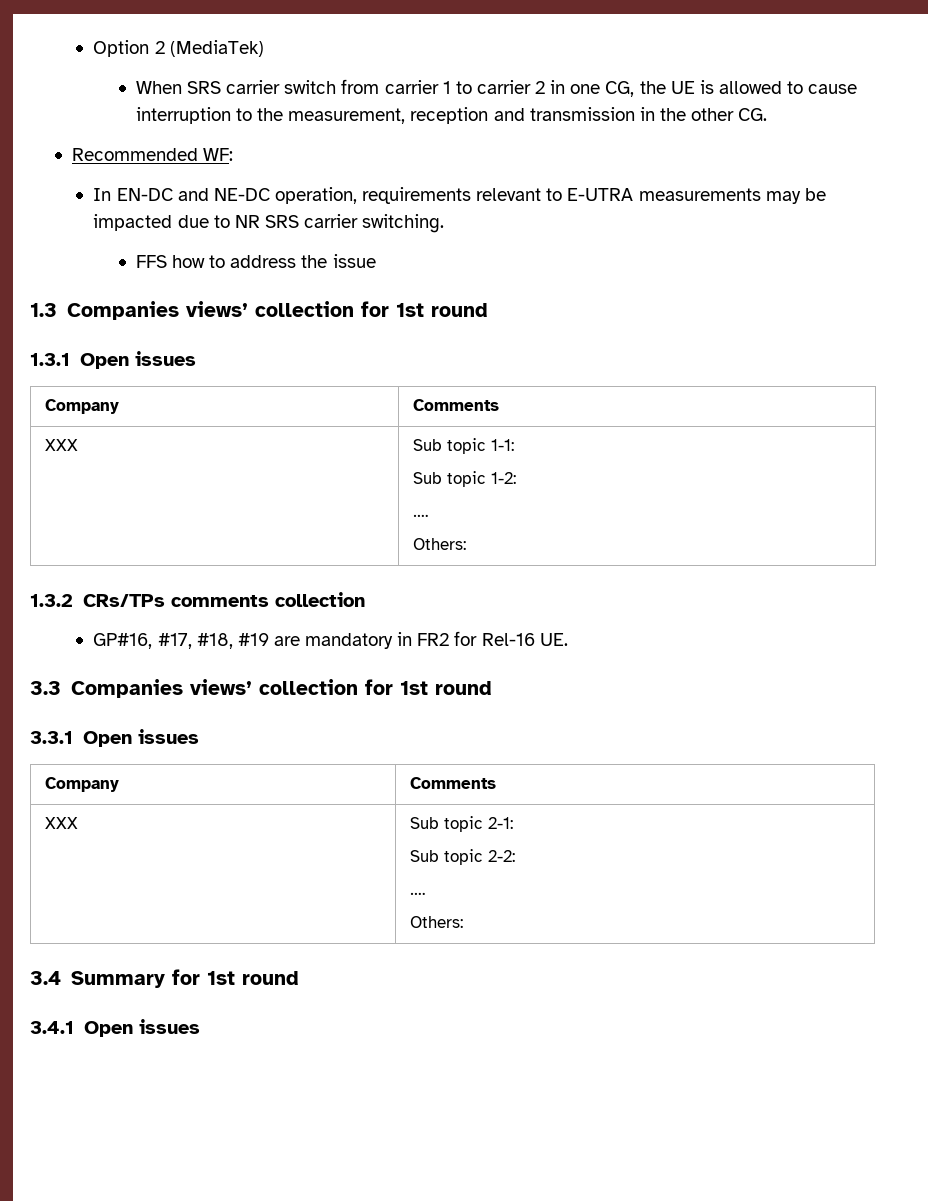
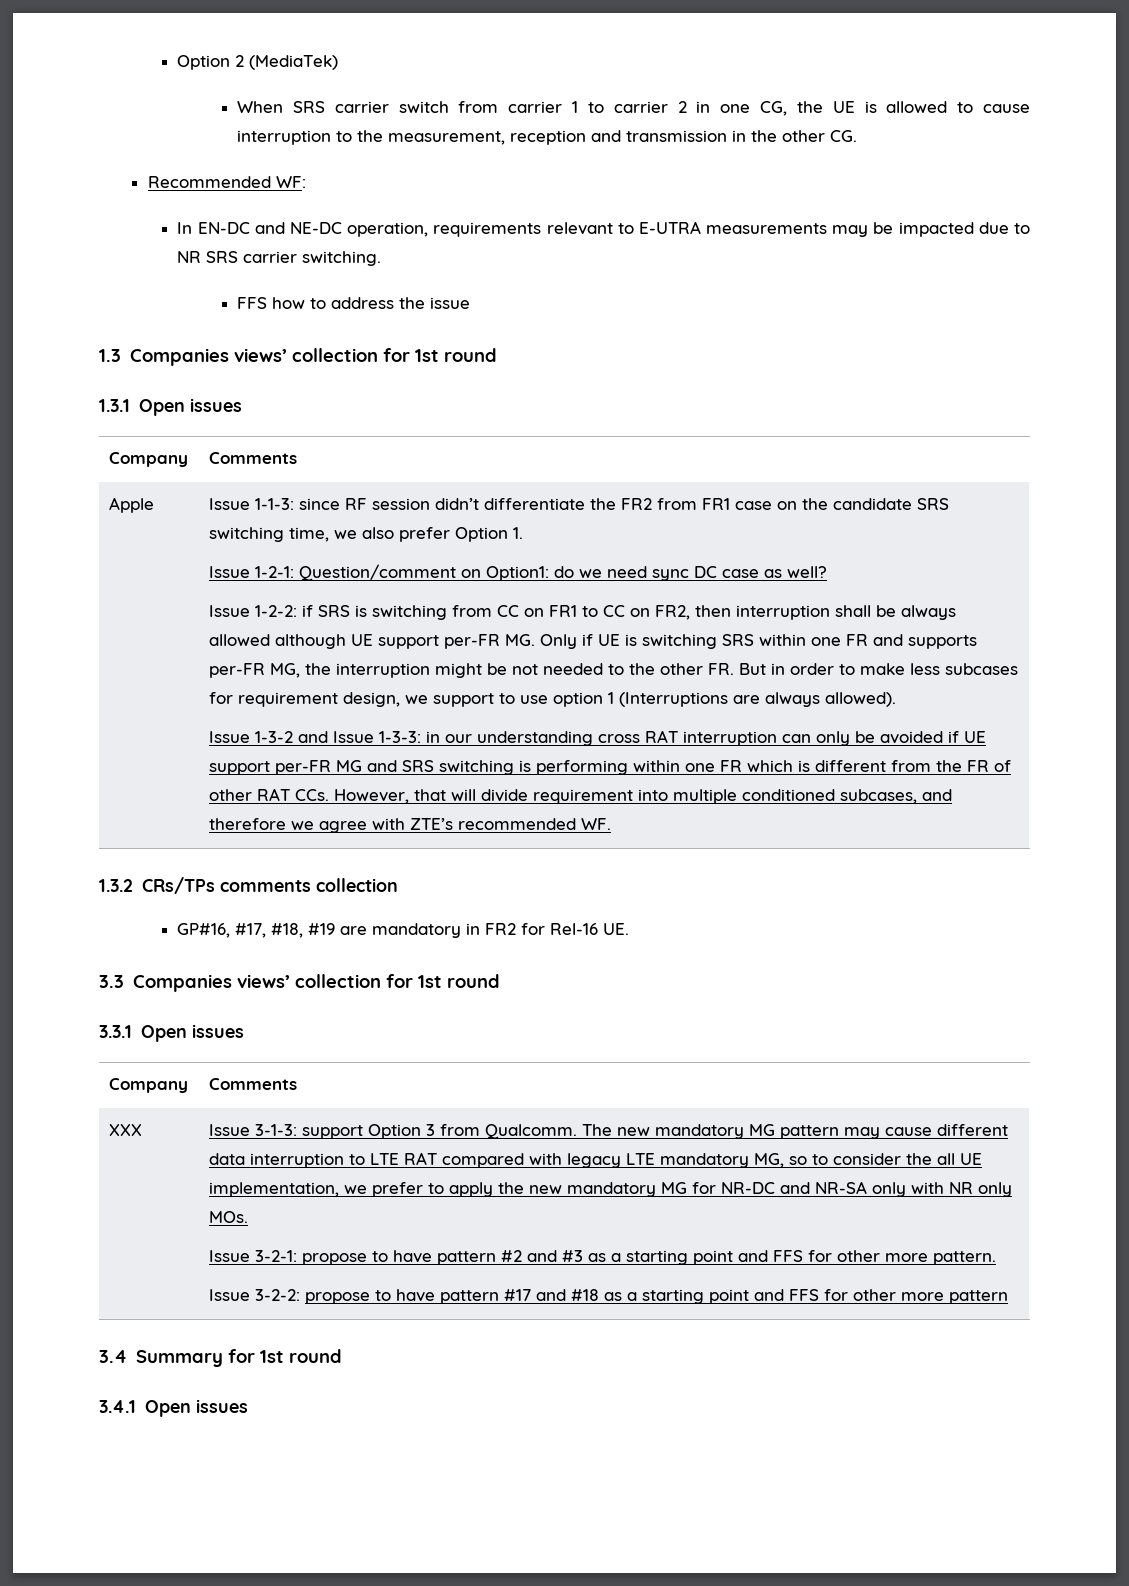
- XXX | Sub topic 1-1:
- Sub topic 1-2:
- ….
- Others:
+ Apple | Issue 1-1-3: since RF session didn’t differentiate the FR2 from FR1 case on the candidate SRS switching time, we also prefer Option 1.
+ Issue 1-2-1: Question/comment on Option1: do we need sync DC case as well?
+ Issue 1-2-2: if SRS is switching from CC on FR1 to CC on FR2, then interruption shall be always allowed although UE support per-FR MG. Only if UE is switching SRS within one FR and supports per-FR MG, the interruption might be not needed to the other FR. But in order to make less subcases for requirement design, we support to use option 1 (Interruptions are always allowed).
+ Issue 1-3-2 and Issue 1-3-3: in our understanding cross RAT interruption can only be avoided if UE support per-FR MG and SRS switching is performing within one FR which is different from the FR of other RAT CCs. However, that will divide requirement into multiple conditioned subcases, and therefore we agree with ZTE’s recommended WF.
- Sub topic 2-1:
- Sub topic 2-2:
- ….
- Others:
+ Issue 3-1-3: support Option 3 from Qualcomm. The new mandatory MG pattern may cause different data interruption to LTE RAT compared with legacy LTE mandatory MG, so to consider the all UE implementation, we prefer to apply the new mandatory MG for NR-DC and NR-SA only with NR only MOs.
+ Issue 3-2-1: propose to have pattern #2 and #3 as a starting point and FFS for other more pattern.
+ Issue 3-2-2: propose to have pattern #17 and #18 as a starting point and FFS for other more pattern

